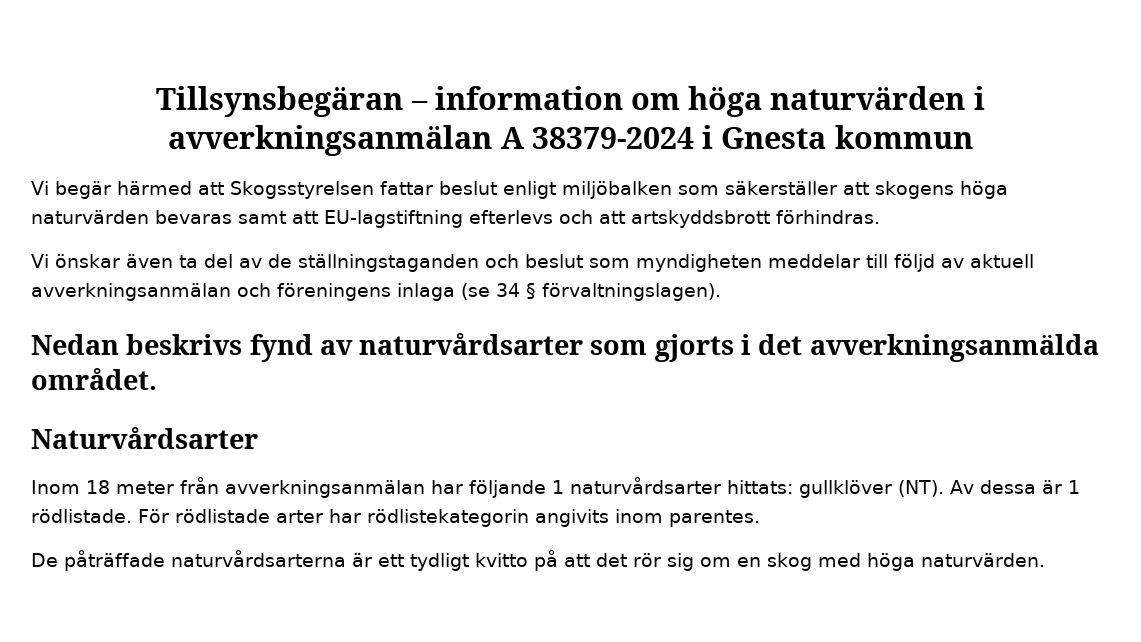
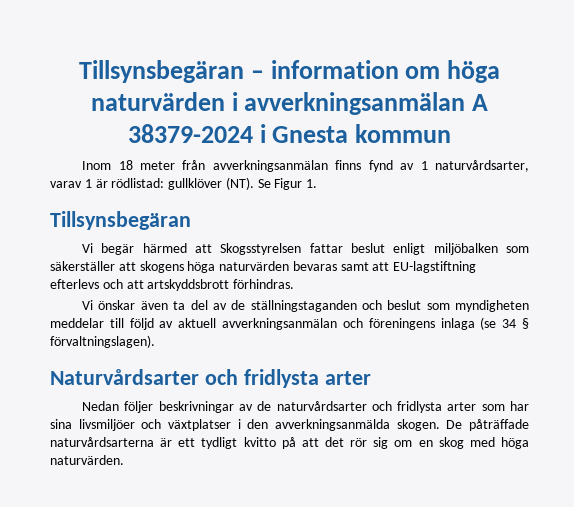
+ Inom 18 meter från avverkningsanmälan finns fynd av 1 naturvårdsarter, varav 1 är rödlistad: gullklöver (NT). Se Figur 1.
+ Tillsynsbegäran
- Nedan beskrivs fynd av naturvårdsarter som gjorts i det avverkningsanmälda området.
- Naturvårdsarter
- Inom 18 meter från avverkningsanmälan har följande 1 naturvårdsarter hittats: gullklöver (NT). Av dessa är 1 rödlistade. För rödlistade arter har rödlistekategorin angivits inom parentes.
- De påträffade naturvårdsarterna är ett tydligt kvitto på att det rör sig om en skog med höga naturvärden.
+ Naturvårdsarter och fridlysta arter
+ Nedan följer beskrivningar av de naturvårdsarter och fridlysta arter som har sina livsmiljöer och växtplatser i den avverkningsanmälda skogen. De påträffade naturvårdsarterna är ett tydligt kvitto på att det rör sig om en skog med höga naturvärden.

